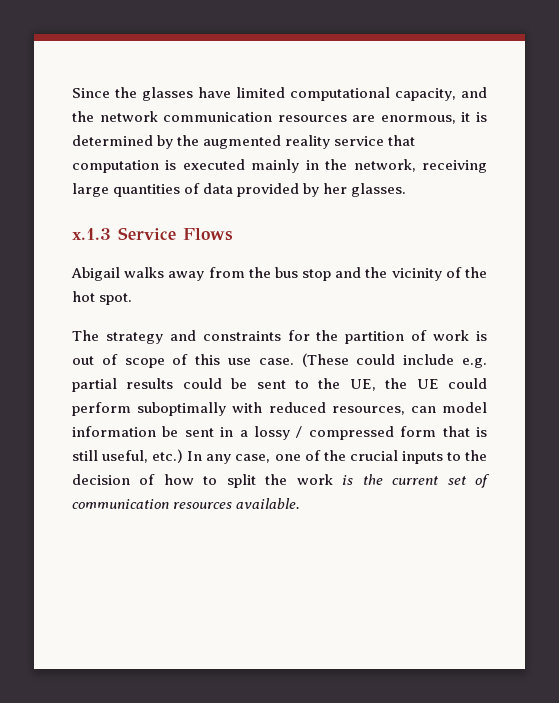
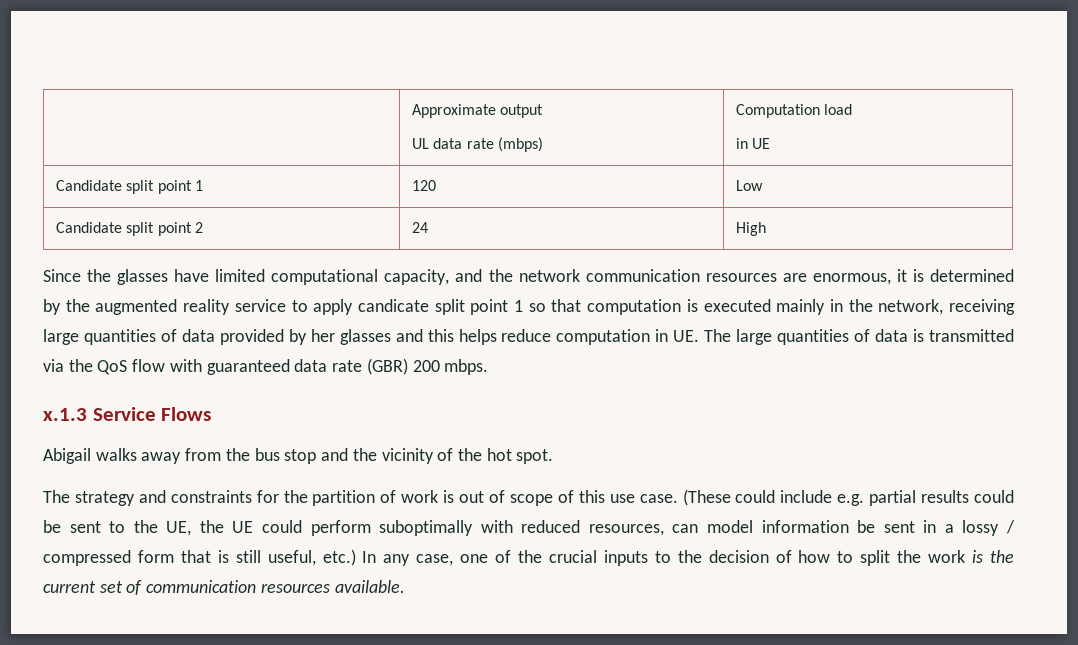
+ | Approximate output
+ UL data rate (mbps) | Computation load
+ in UE
+ Candidate split point 1 | 120 | Low
+ Candidate split point 2 | 24 | High
- Since the glasses have limited computational capacity, and the network communication resources are enormous, it is determined by the augmented reality service that computation is executed mainly in the network, receiving large quantities of data provided by her glasses.
+ Since the glasses have limited computational capacity, and the network communication resources are enormous, it is determined by the augmented reality service to apply candicate split point 1 so that computation is executed mainly in the network, receiving large quantities of data provided by her glasses and this helps reduce computation in UE. The large quantities of data is transmitted via the QoS flow with guaranteed data rate (GBR) 200 mbps.

